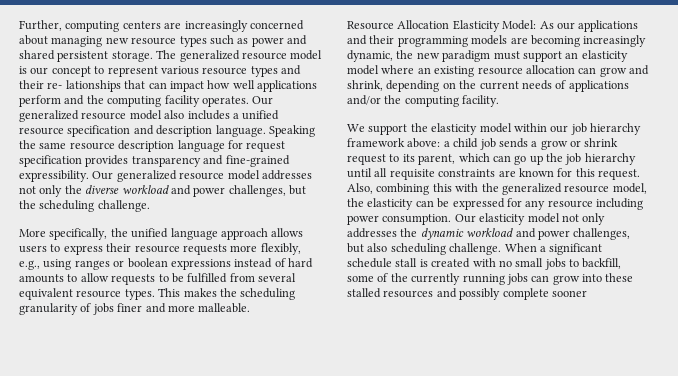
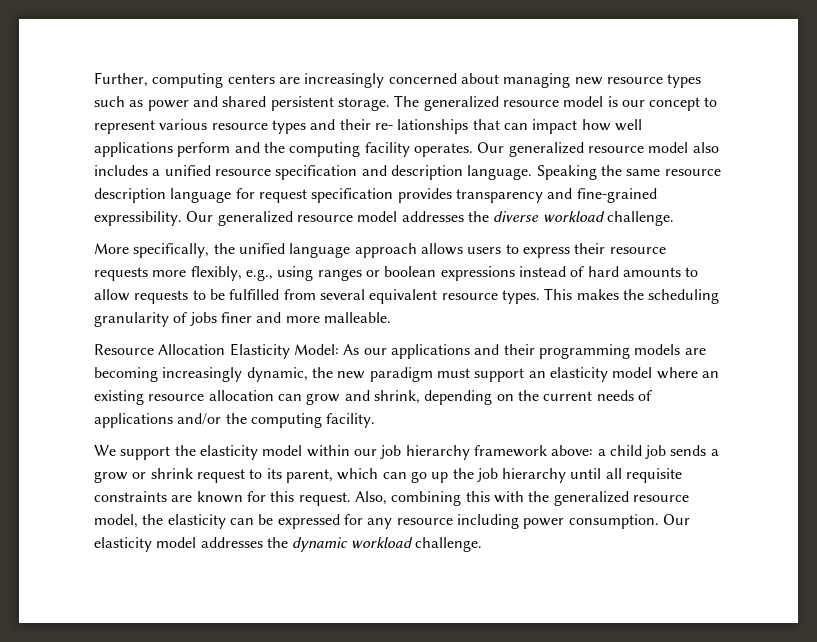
- Our generalized resource model addresses not only the diverse workload and power challenges, but the scheduling challenge.
+ Our generalized resource model addresses the diverse workload challenge.
- Our elasticity model not only addresses the dynamic workload and power challenges, but also scheduling challenge. When a significant schedule stall is created with no small jobs to backfill, some of the currently running jobs can grow into these stalled resources and possibly complete sooner
+ Our elasticity model addresses the dynamic workload challenge.

